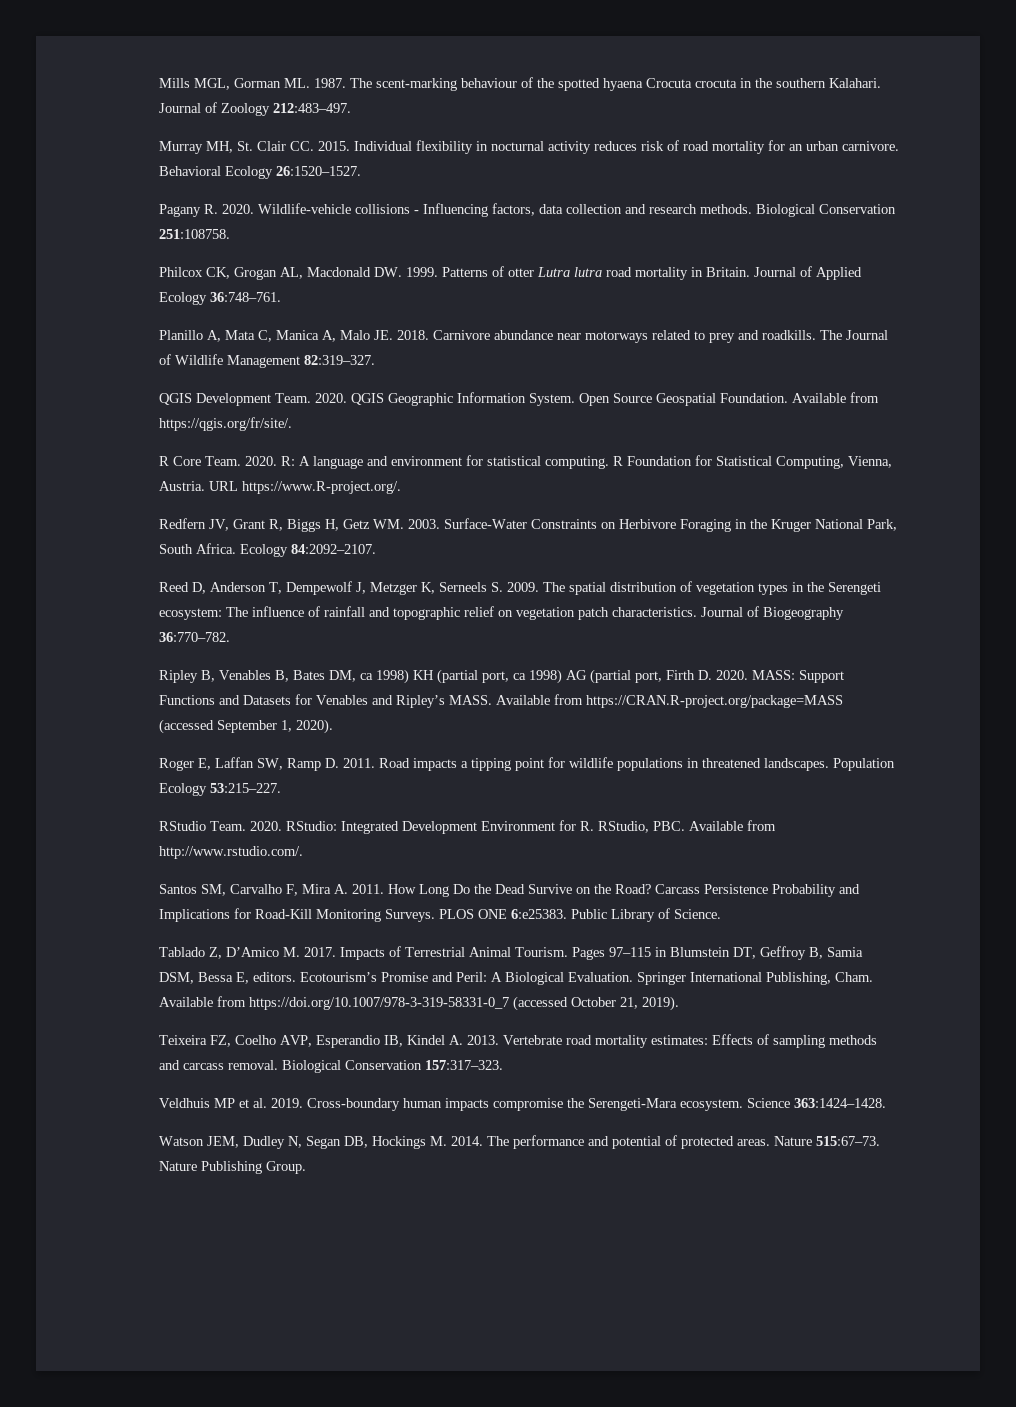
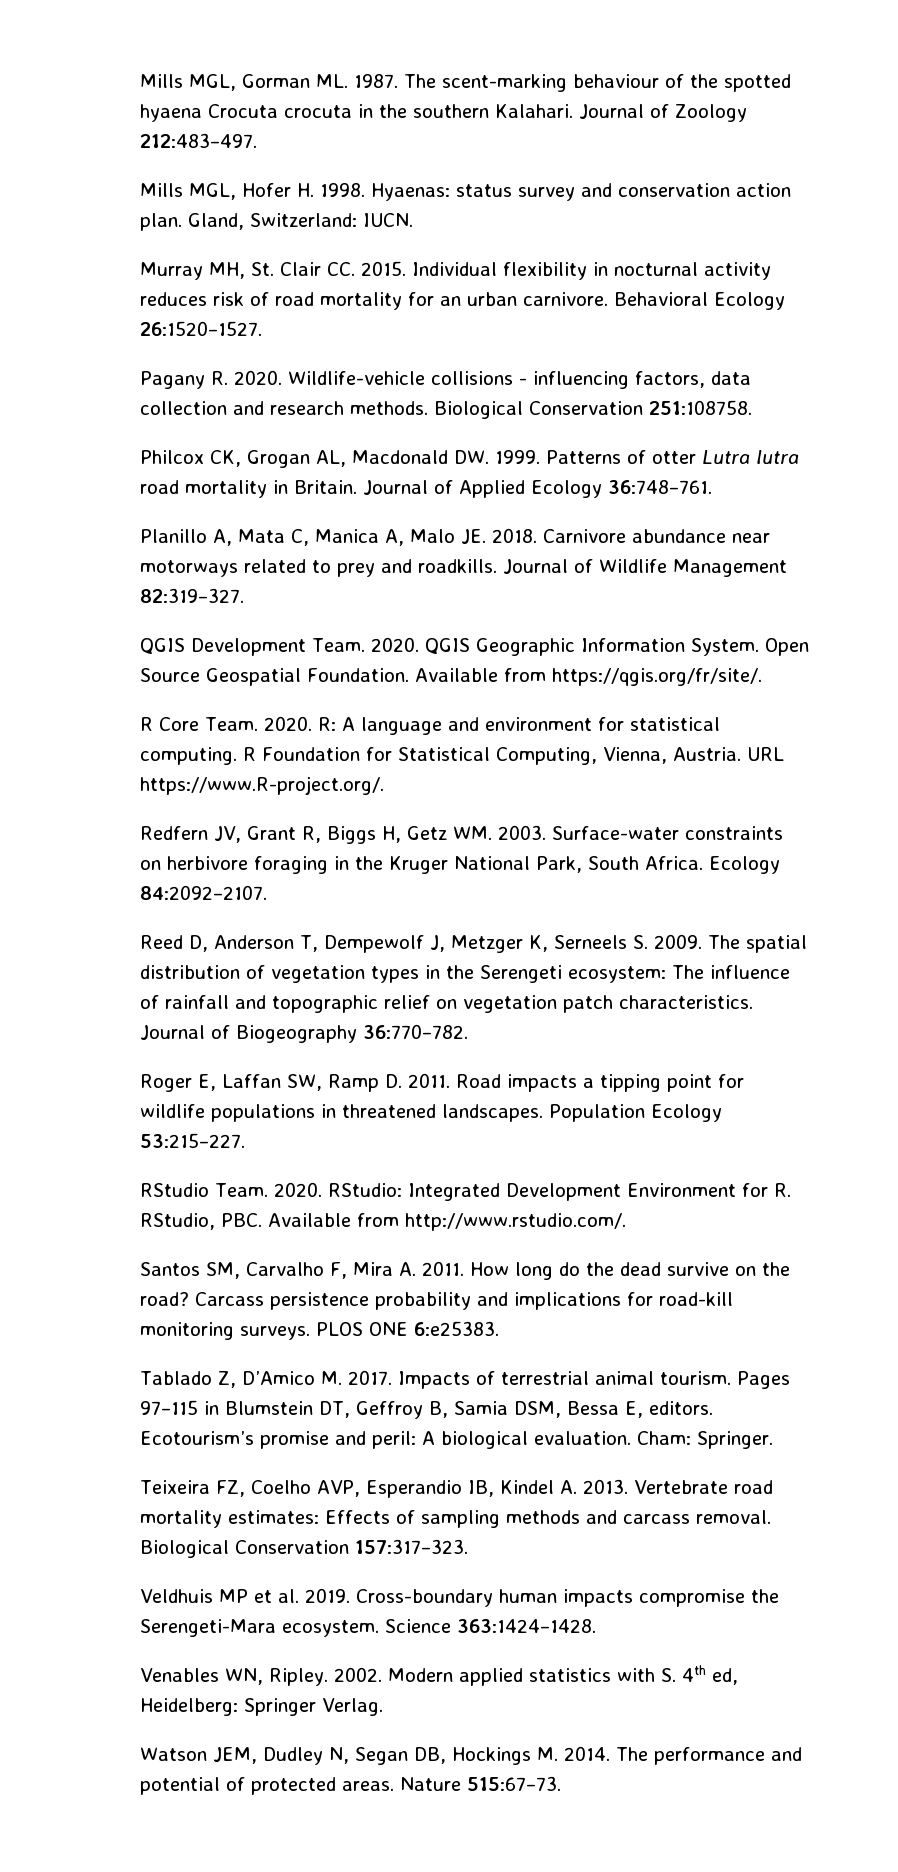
+ Mills MGL, Hofer H. 1998. Hyaenas: status survey and conservation action plan. Gland, Switzerland: IUCN.
- Wildlife-vehicle collisions - Influencing factors, data collection and research methods.
+ Wildlife-vehicle collisions - influencing factors, data collection and research methods.
- The Journal of Wildlife Management 82:319–327.
+ Journal of Wildlife Management 82:319–327.
- Surface-Water Constraints on Herbivore Foraging in the Kruger National Park, South Africa.
+ Surface-water constraints on herbivore foraging in the Kruger National Park, South Africa.
- Ripley B, Venables B, Bates DM, ca 1998) KH (partial port, ca 1998) AG (partial port, Firth D. 2020. MASS: Support Functions and Datasets for Venables and Ripley’s MASS. Available from https://CRAN.R-project.org/package=MASS (accessed September 1, 2020).
- How Long Do the Dead Survive on the Road? Carcass Persistence Probability and Implications for Road-Kill Monitoring Surveys.
+ How long do the dead survive on the road? Carcass persistence probability and implications for road-kill monitoring surveys.
- Public Library of Science.
- Impacts of Terrestrial Animal Tourism.
+ Impacts of terrestrial animal tourism.
- Ecotourism’s Promise and Peril: A Biological Evaluation. Springer International Publishing, Cham. Available from https://doi.org/10.1007/978-3-319-58331-0_7 (accessed October 21, 2019).
+ Ecotourism’s promise and peril: A biological evaluation. Cham: Springer.
+ Venables WN, Ripley. 2002. Modern applied statistics with S. 4th ed, Heidelberg: Springer Verlag.
- Nature Publishing Group.

